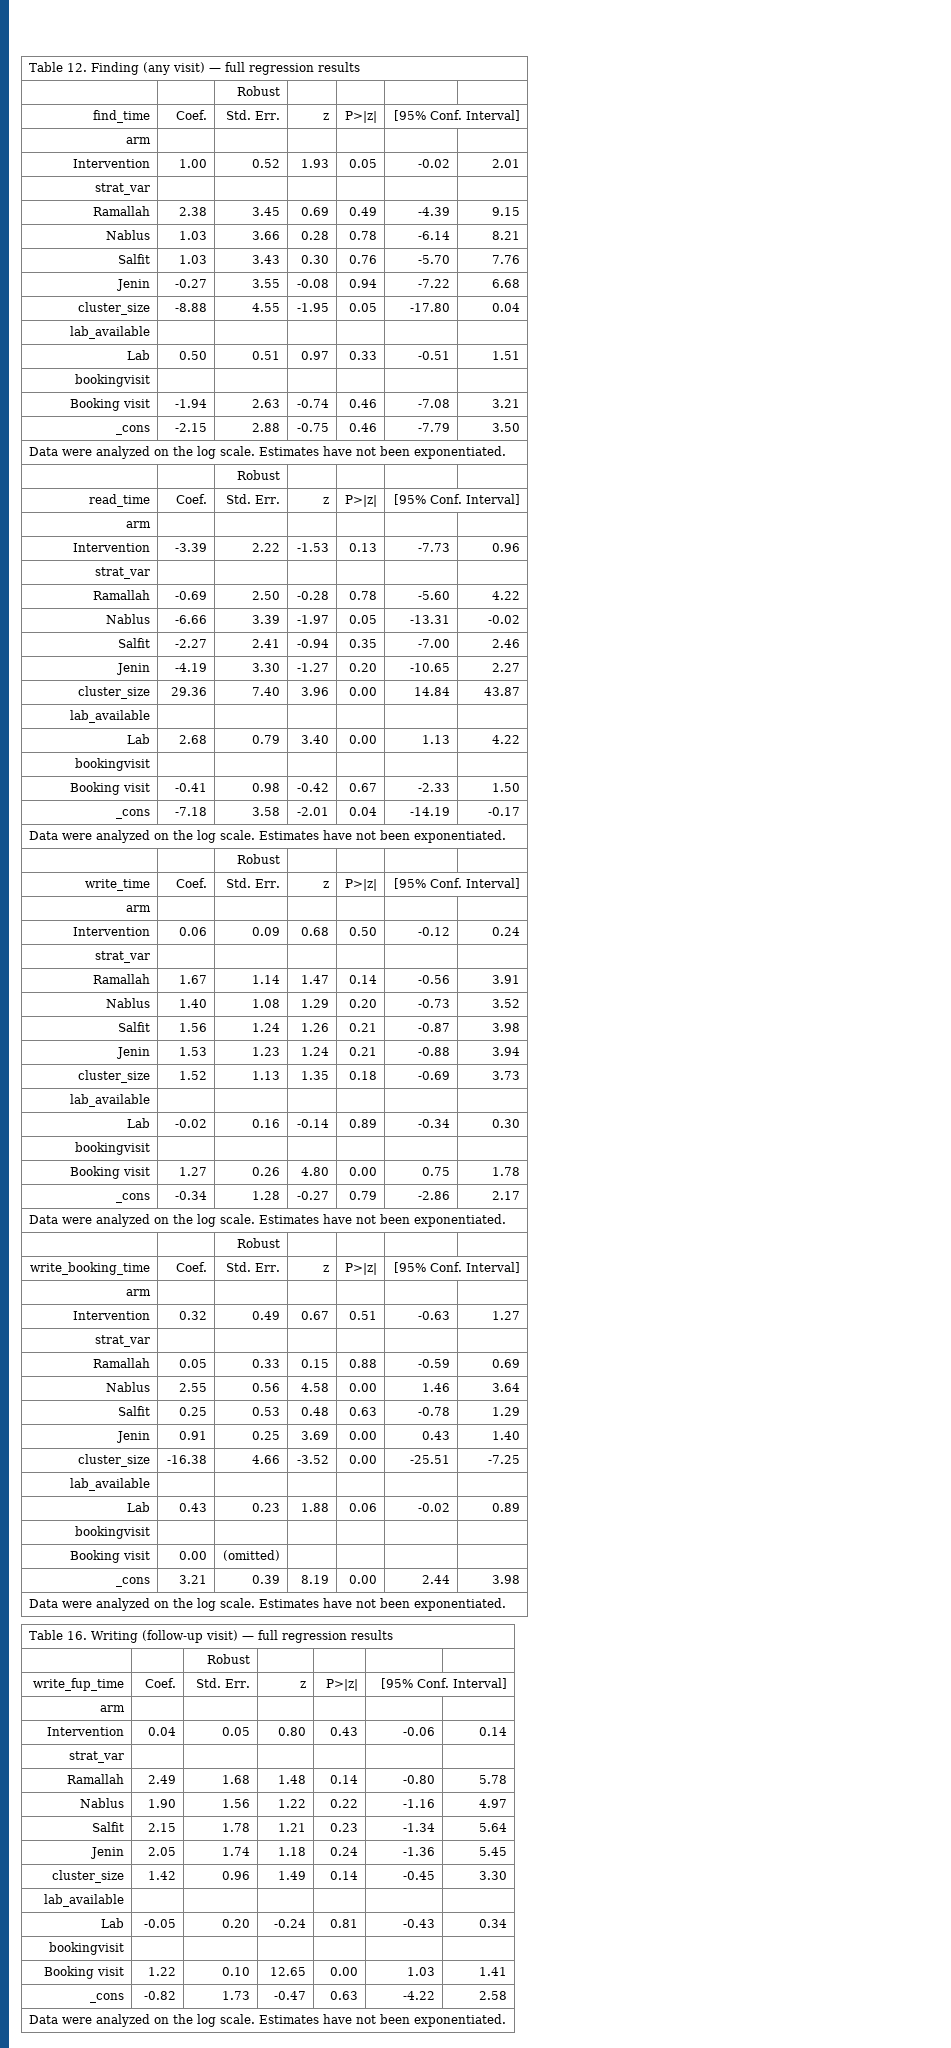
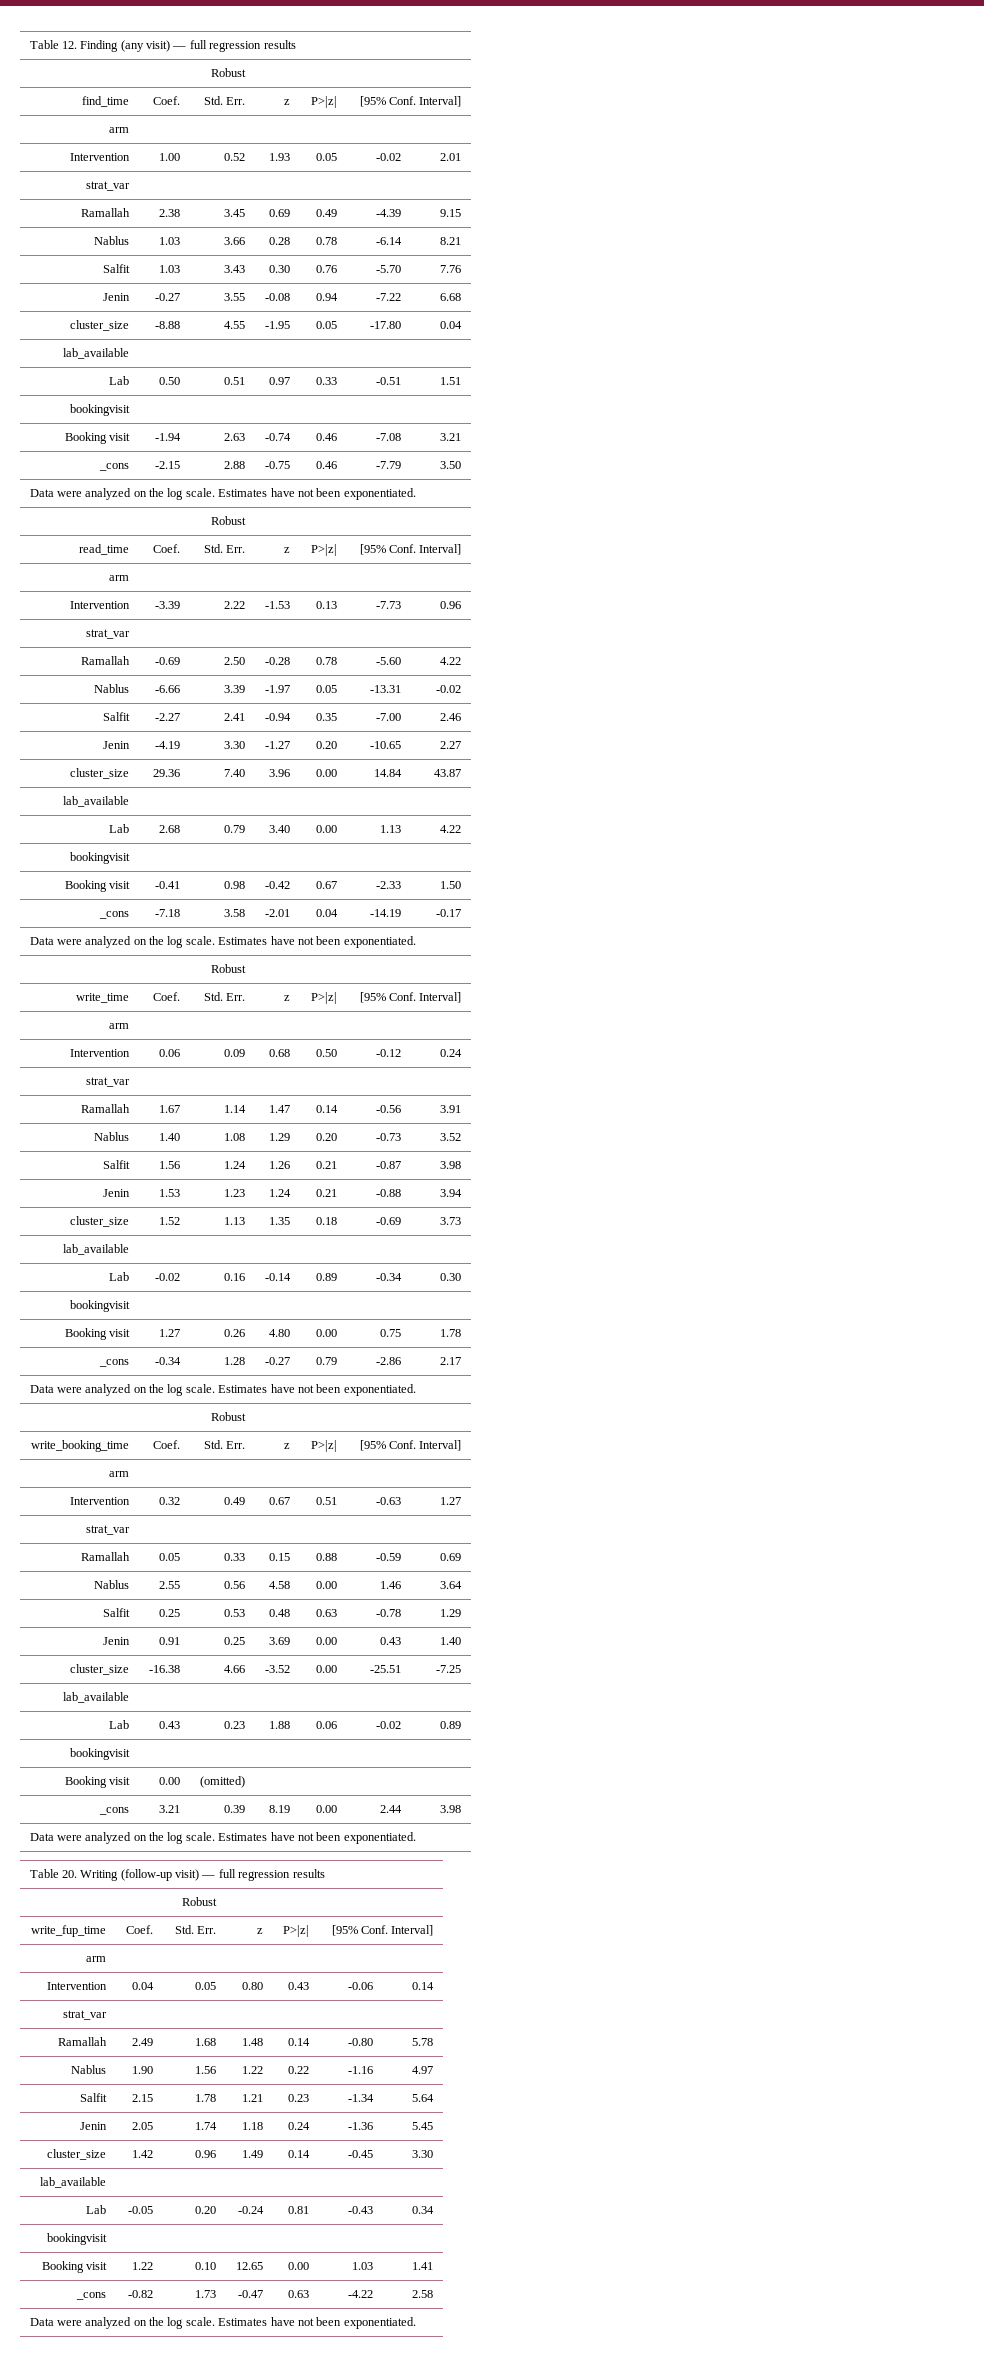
- Table 16. Writing (follow-up visit) — full regression results
+ Table 20. Writing (follow-up visit) — full regression results

